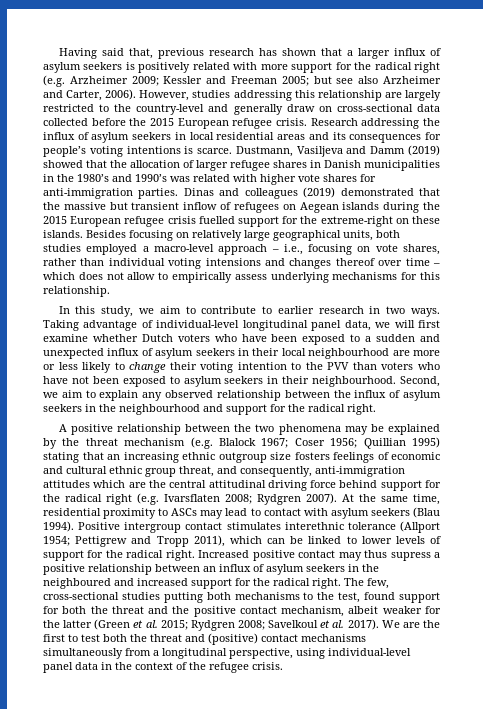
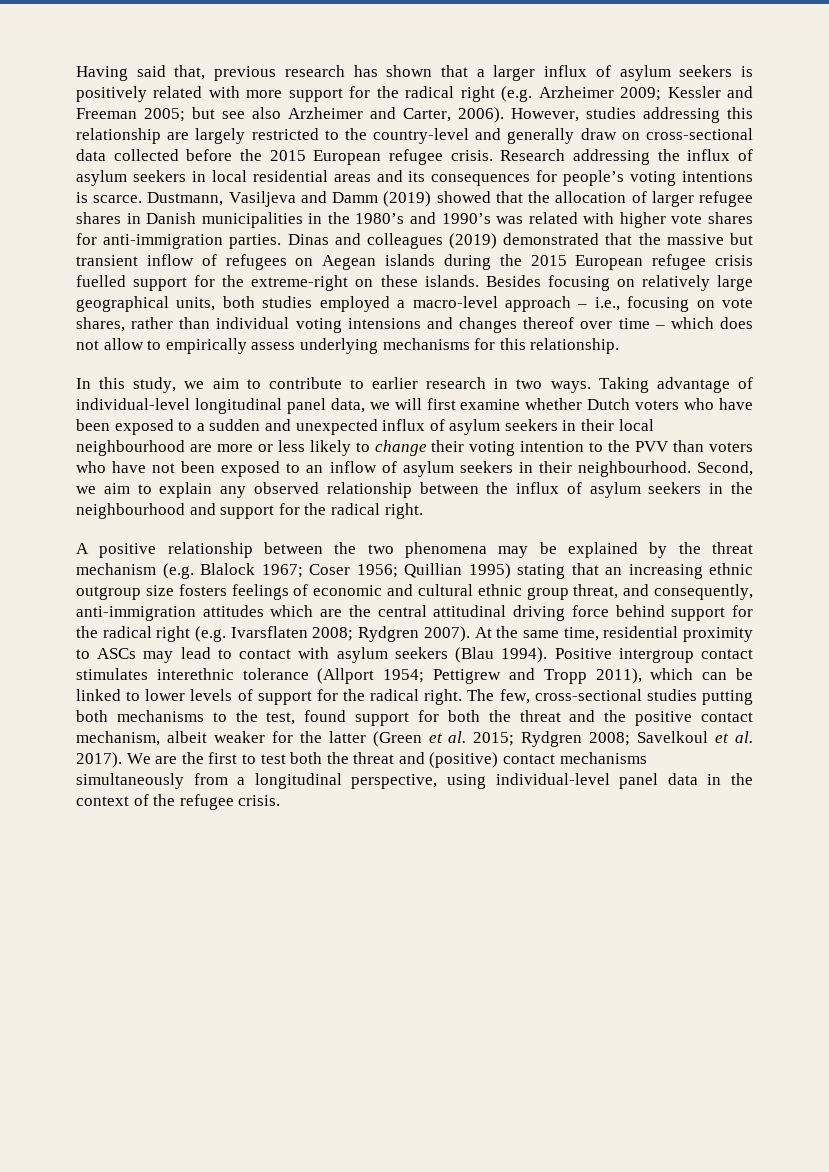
- Taking advantage of individual-level longitudinal panel data, we will first examine whether Dutch voters who have been exposed to a sudden and unexpected influx of asylum seekers in their local neighbourhood are more or less likely to change their voting intention to the PVV than voters who have not been exposed to asylum seekers in their neighbourhood.
+ Taking advantage of individual-level longitudinal panel data, we will first examine whether Dutch voters who have been exposed to a sudden and unexpected influx of asylum seekers in their local neighbourhood are more or less likely to change their voting intention to the PVV than voters who have not been exposed to an inflow of asylum seekers in their neighbourhood.
- Increased positive contact may thus supress a positive relationship between an influx of asylum seekers in the neighboured and increased support for the radical right.

